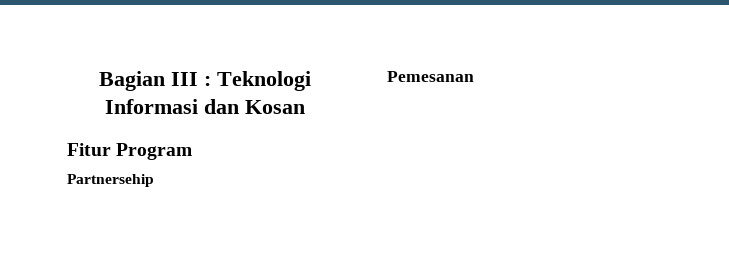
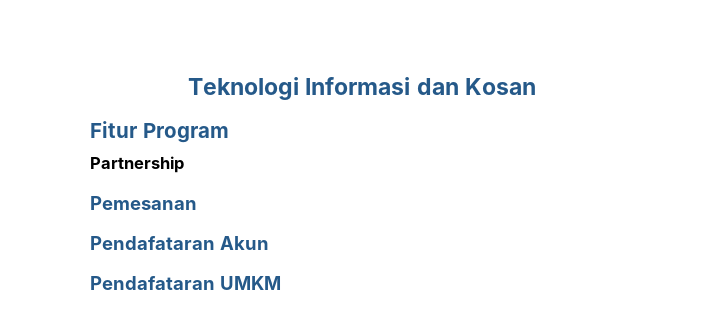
- Bagian III : Teknologi Informasi dan Kosan
+ Teknologi Informasi dan Kosan
- Partnersehip
+ Partnership
+ Pendafataran Akun
+ Pendafataran UMKM

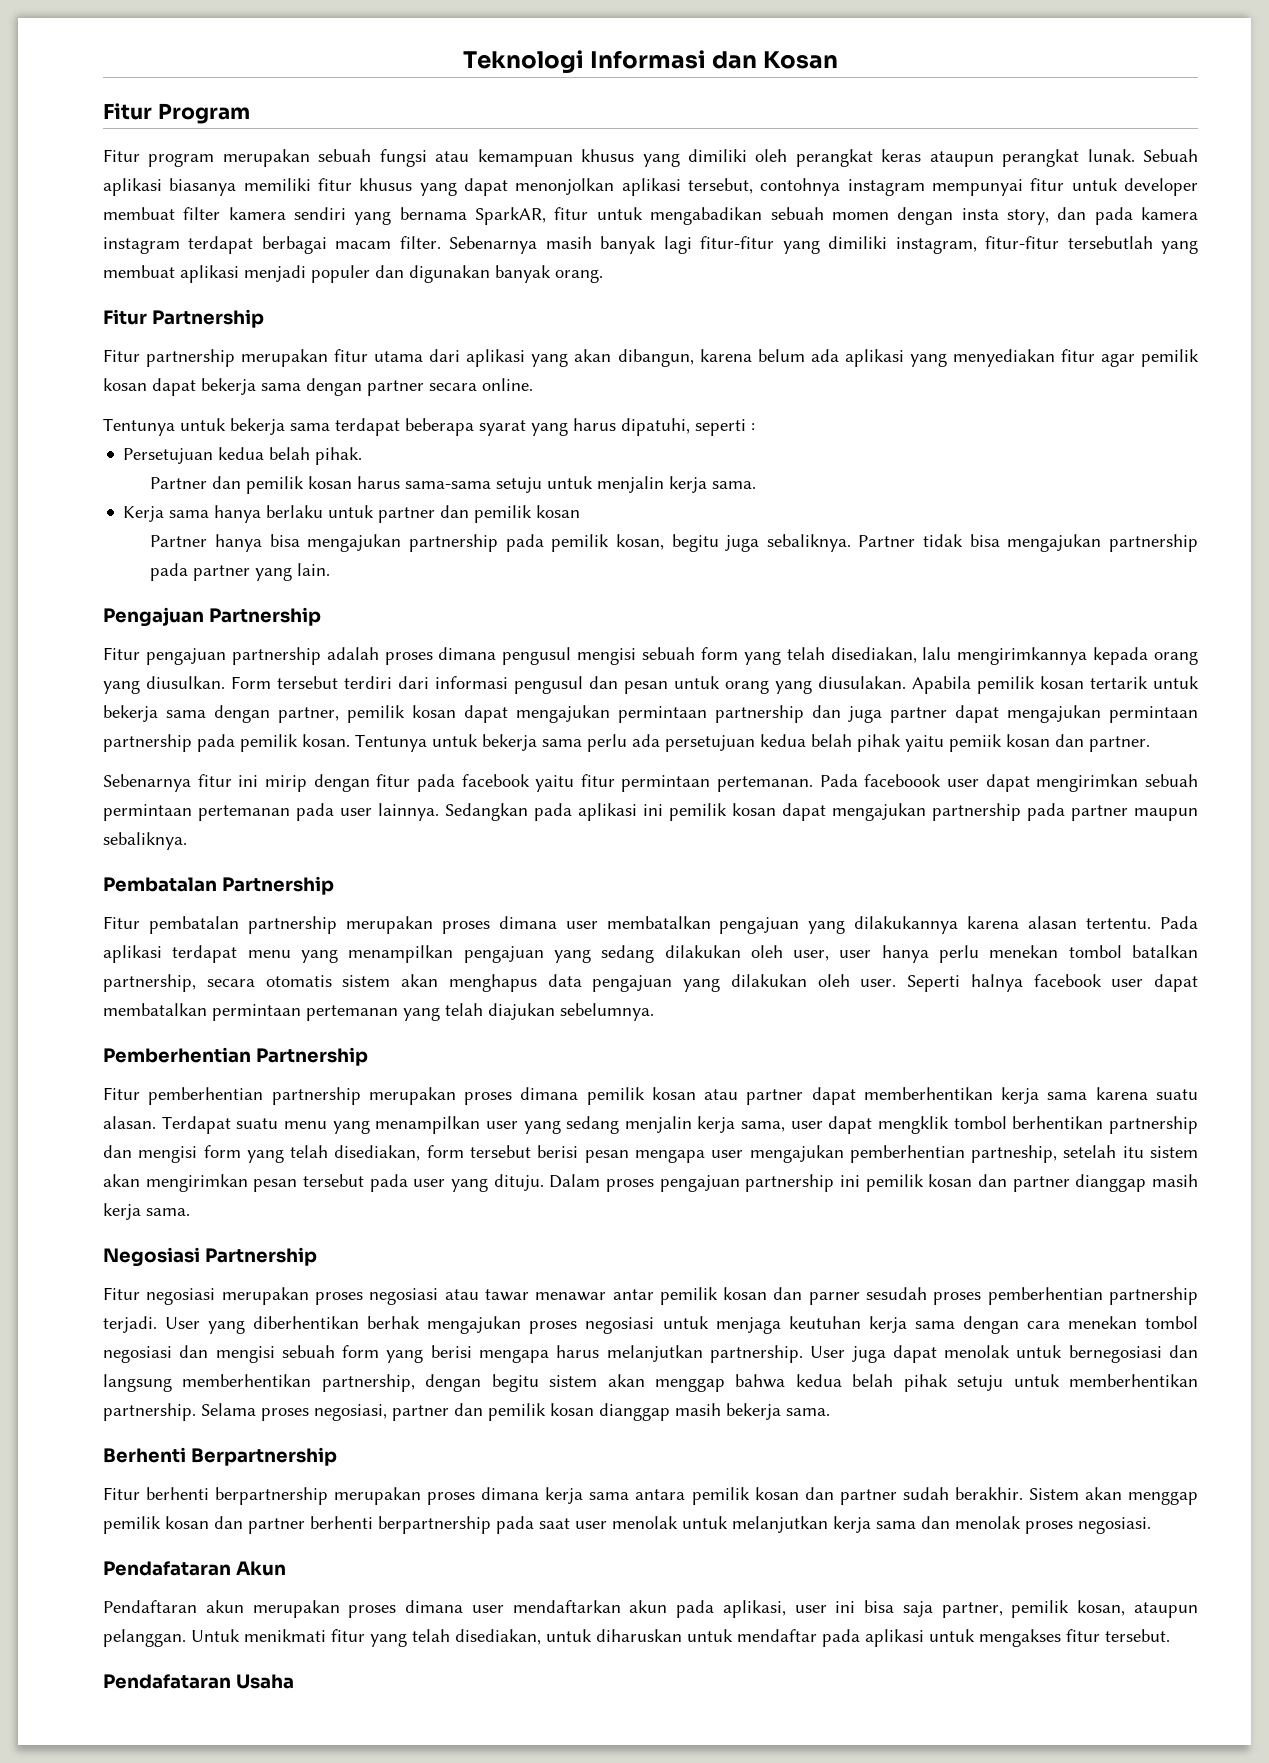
- Partnership
- Pemesanan
+ Fitur program merupakan sebuah fungsi atau kemampuan khusus yang dimiliki oleh perangkat keras ataupun perangkat lunak. Sebuah aplikasi biasanya memiliki fitur khusus yang dapat menonjolkan aplikasi tersebut, contohnya instagram mempunyai fitur untuk developer membuat filter kamera sendiri yang bernama SparkAR, fitur untuk mengabadikan sebuah momen dengan insta story, dan pada kamera instagram terdapat berbagai macam filter. Sebenarnya masih banyak lagi fitur-fitur yang dimiliki instagram, fitur-fitur tersebutlah yang membuat aplikasi menjadi populer dan digunakan banyak orang.
+ Fitur Partnership
+ Fitur partnership merupakan fitur utama dari aplikasi yang akan dibangun, karena belum ada aplikasi yang menyediakan fitur agar pemilik kosan dapat bekerja sama dengan partner secara online.
+ Tentunya untuk bekerja sama terdapat beberapa syarat yang harus dipatuhi, seperti :
+ Persetujuan kedua belah pihak.
+ Partner dan pemilik kosan harus sama-sama setuju untuk menjalin kerja sama.
+ Kerja sama hanya berlaku untuk partner dan pemilik kosan
+ Partner hanya bisa mengajukan partnership pada pemilik kosan, begitu juga sebaliknya. Partner tidak bisa mengajukan partnership pada partner yang lain.
+ Pengajuan Partnership
+ Fitur pengajuan partnership adalah proses dimana pengusul mengisi sebuah form yang telah disediakan, lalu mengirimkannya kepada orang yang diusulkan. Form tersebut terdiri dari informasi pengusul dan pesan untuk orang yang diusulakan. Apabila pemilik kosan tertarik untuk bekerja sama dengan partner, pemilik kosan dapat mengajukan permintaan partnership dan juga partner dapat mengajukan permintaan partnership pada pemilik kosan. Tentunya untuk bekerja sama perlu ada persetujuan kedua belah pihak yaitu pemiik kosan dan partner.
+ Sebenarnya fitur ini mirip dengan fitur pada facebook yaitu fitur permintaan pertemanan. Pada faceboook user dapat mengirimkan sebuah permintaan pertemanan pada user lainnya. Sedangkan pada aplikasi ini pemilik kosan dapat mengajukan partnership pada partner maupun sebaliknya.
+ Pembatalan Partnership
+ Fitur pembatalan partnership merupakan proses dimana user membatalkan pengajuan yang dilakukannya karena alasan tertentu. Pada aplikasi terdapat menu yang menampilkan pengajuan yang sedang dilakukan oleh user, user hanya perlu menekan tombol batalkan partnership, secara otomatis sistem akan menghapus data pengajuan yang dilakukan oleh user. Seperti halnya facebook user dapat membatalkan permintaan pertemanan yang telah diajukan sebelumnya.
+ Pemberhentian Partnership
+ Fitur pemberhentian partnership merupakan proses dimana pemilik kosan atau partner dapat memberhentikan kerja sama karena suatu alasan. Terdapat suatu menu yang menampilkan user yang sedang menjalin kerja sama, user dapat mengklik tombol berhentikan partnership dan mengisi form yang telah disediakan, form tersebut berisi pesan mengapa user mengajukan pemberhentian partneship, setelah itu sistem akan mengirimkan pesan tersebut pada user yang dituju. Dalam proses pengajuan partnership ini pemilik kosan dan partner dianggap masih kerja sama.
+ Negosiasi Partnership
+ Fitur negosiasi merupakan proses negosiasi atau tawar menawar antar pemilik kosan dan parner sesudah proses pemberhentian partnership terjadi. User yang diberhentikan berhak mengajukan proses negosiasi untuk menjaga keutuhan kerja sama dengan cara menekan tombol negosiasi dan mengisi sebuah form yang berisi mengapa harus melanjutkan partnership. User juga dapat menolak untuk bernegosiasi dan langsung memberhentikan partnership, dengan begitu sistem akan menggap bahwa kedua belah pihak setuju untuk memberhentikan partnership. Selama proses negosiasi, partner dan pemilik kosan dianggap masih bekerja sama.
+ Berhenti Berpartnership
+ Fitur berhenti berpartnership merupakan proses dimana kerja sama antara pemilik kosan dan partner sudah berakhir. Sistem akan menggap pemilik kosan dan partner berhenti berpartnership pada saat user menolak untuk melanjutkan kerja sama dan menolak proses negosiasi.
  Pendafataran Akun
- Pendafataran UMKM
+ Pendaftaran akun merupakan proses dimana user mendaftarkan akun pada aplikasi, user ini bisa saja partner, pemilik kosan, ataupun pelanggan. Untuk menikmati fitur yang telah disediakan, untuk diharuskan untuk mendaftar pada aplikasi untuk mengakses fitur tersebut.
+ Pendafataran Usaha

